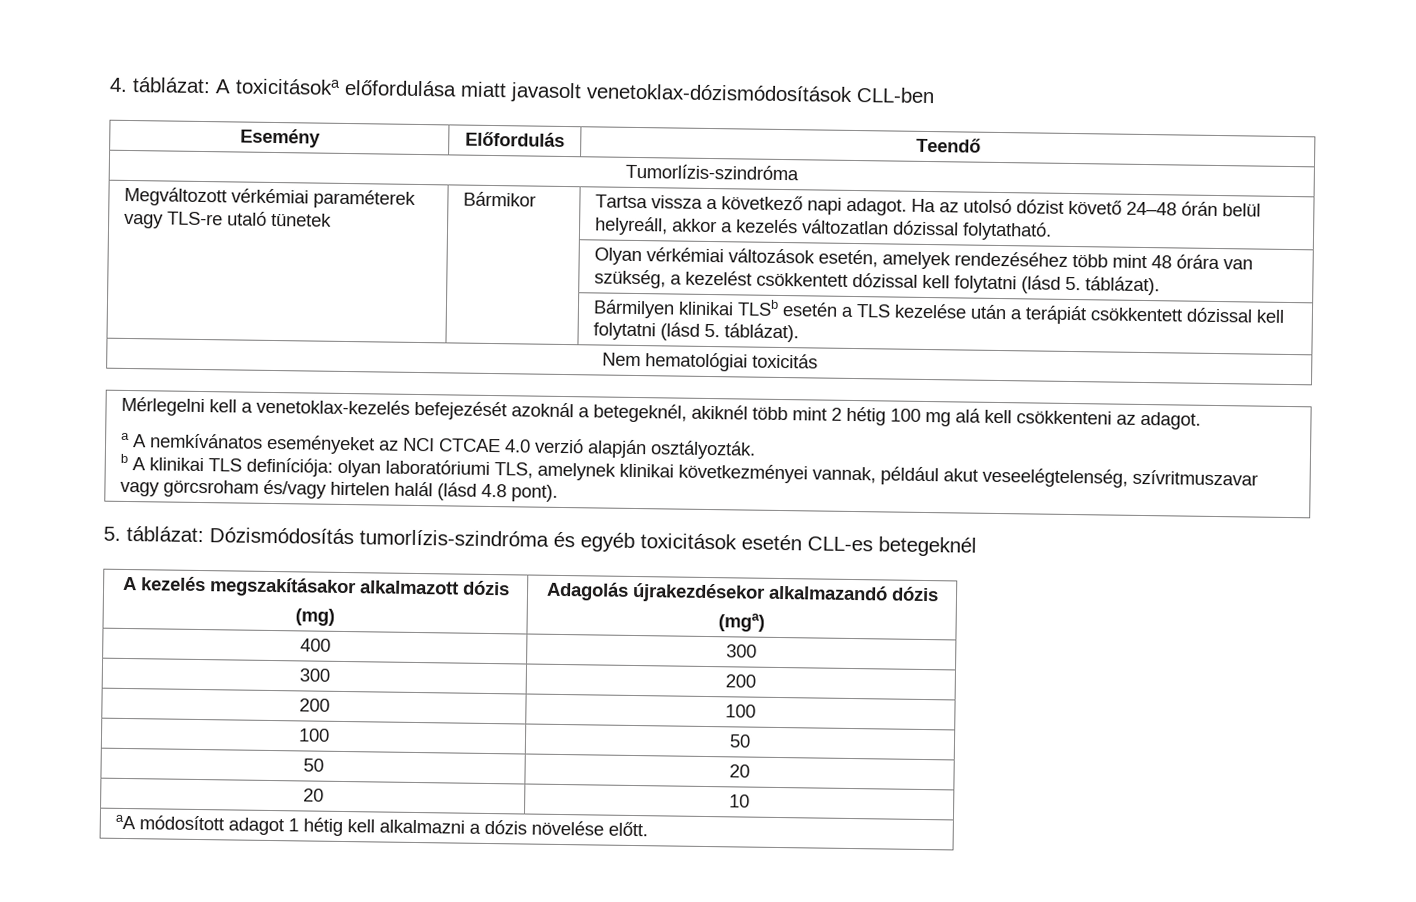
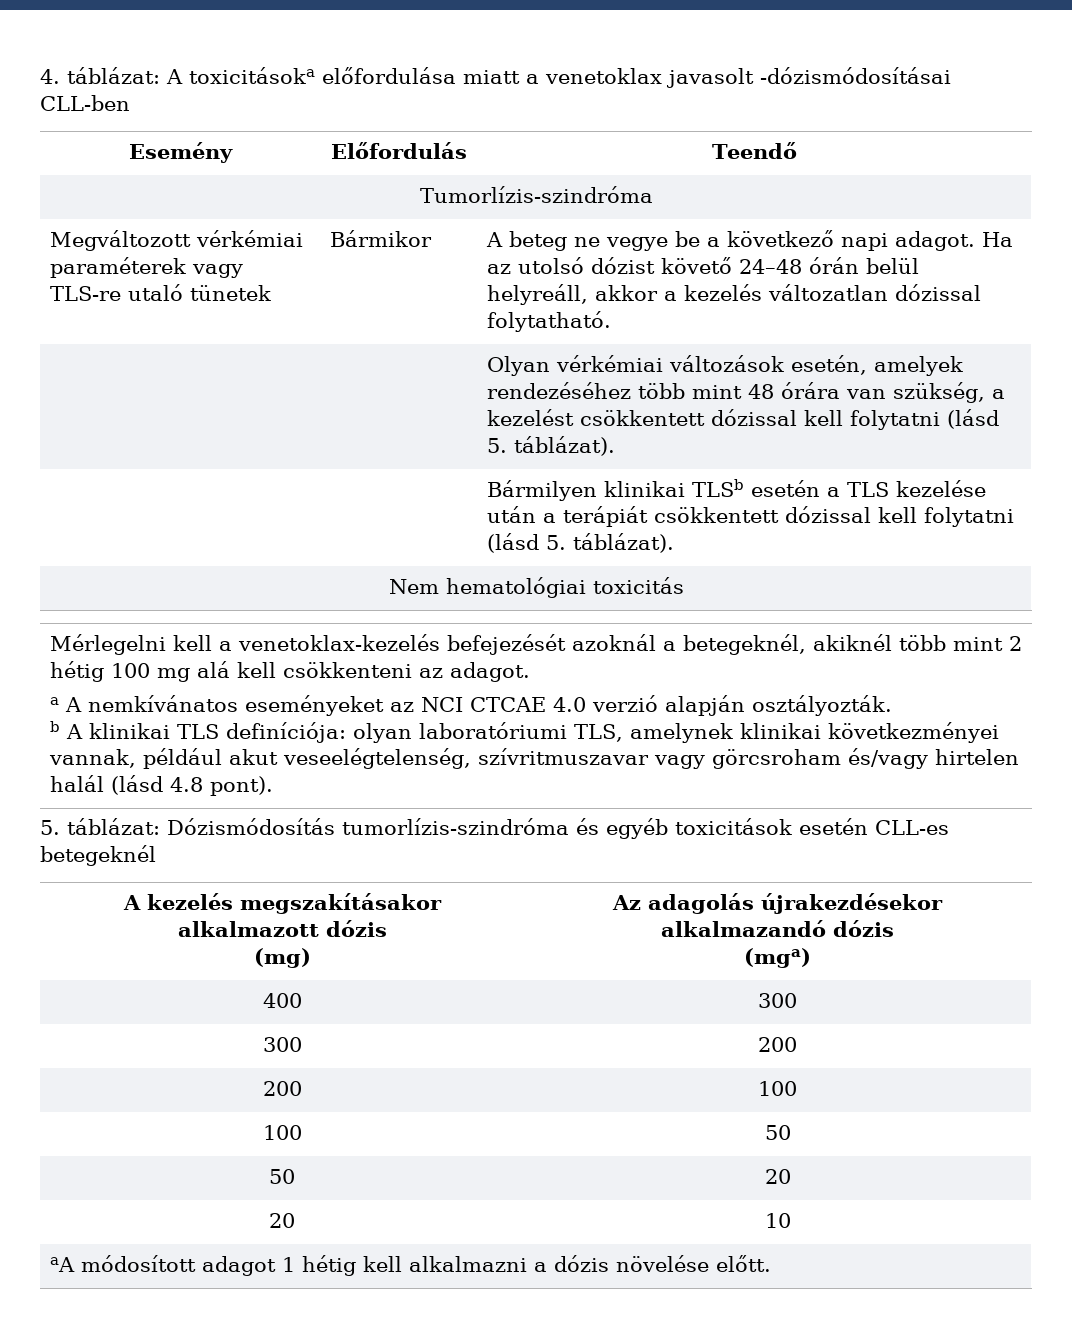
- 4. táblázat: A toxicitásoka előfordulása miatt javasolt venetoklax-dózismódosítások CLL-ben
+ 4. táblázat: A toxicitásoka előfordulása miatt a venetoklax javasolt -dózismódosításai CLL-ben
- Megváltozott vérkémiai paraméterek vagy TLS-re utaló tünetek | Bármikor | Tartsa vissza a következő napi adagot. Ha az utolsó dózist követő 24–48 órán belül helyreáll, akkor a kezelés változatlan dózissal folytatható.
+ Megváltozott vérkémiai paraméterek vagy TLS-re utaló tünetek | Bármikor | A beteg ne vegye be a következő napi adagot. Ha az utolsó dózist követő 24–48 órán belül helyreáll, akkor a kezelés változatlan dózissal folytatható.
  A kezelés megszakításakor alkalmazott dózis
- (mg) | Adagolás újrakezdésekor alkalmazandó dózis
+ (mg) | Az adagolás újrakezdésekor alkalmazandó dózis

